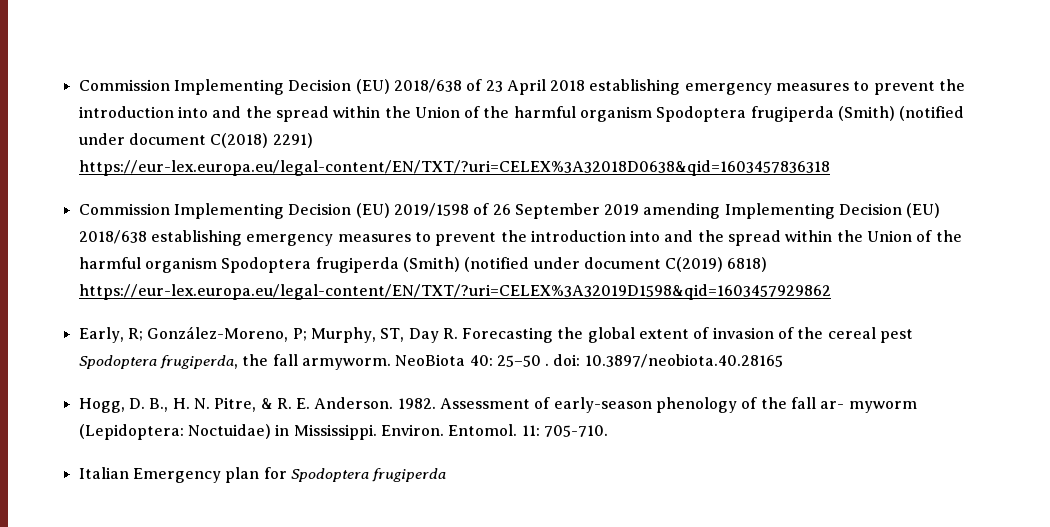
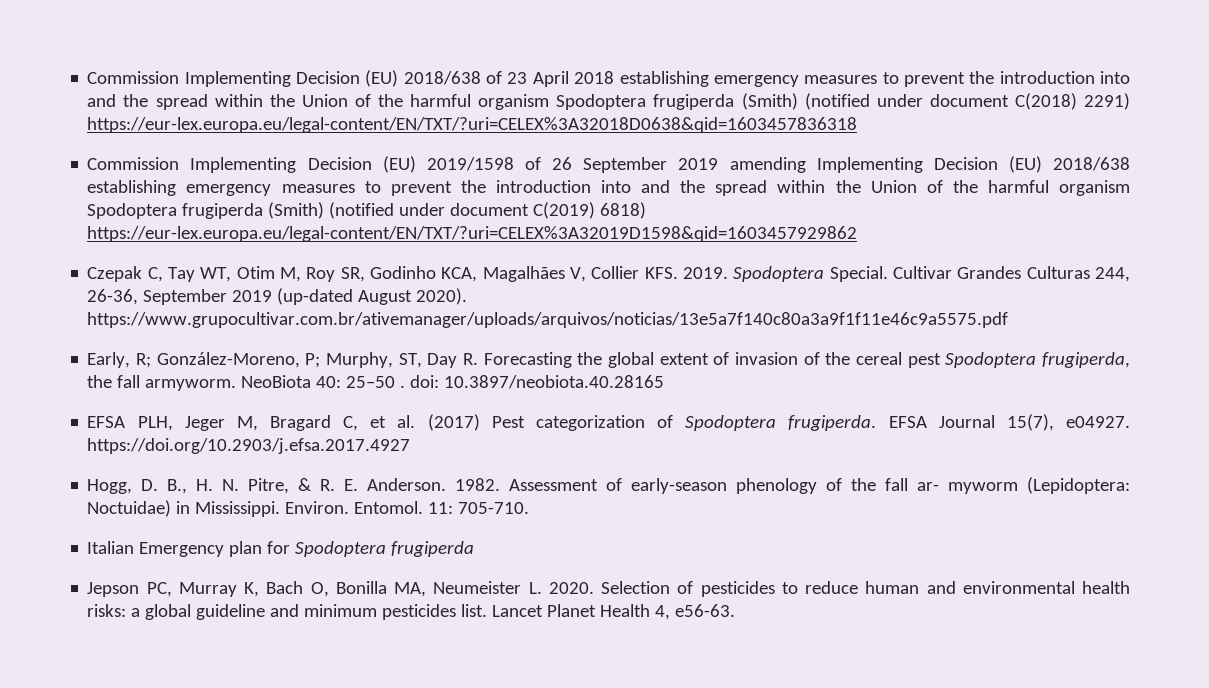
+ Czepak C, Tay WT, Otim M, Roy SR, Godinho KCA, Magalhães V, Collier KFS. 2019. Spodoptera Special. Cultivar Grandes Culturas 244, 26-36, September 2019 (up-dated August 2020). https://www.grupocultivar.com.br/ativemanager/uploads/arquivos/noticias/13e5a7f140c80a3a9f1f11e46c9a5575.pdf
+ EFSA PLH, Jeger M, Bragard C, et al. (2017) Pest categorization of Spodoptera frugiperda. EFSA Journal 15(7), e04927. https://doi.org/10.2903/j.efsa.2017.4927
+ Jepson PC, Murray K, Bach O, Bonilla MA, Neumeister L. 2020. Selection of pesticides to reduce human and environmental health risks: a global guideline and minimum pesticides list. Lancet Planet Health 4, e56-63.

